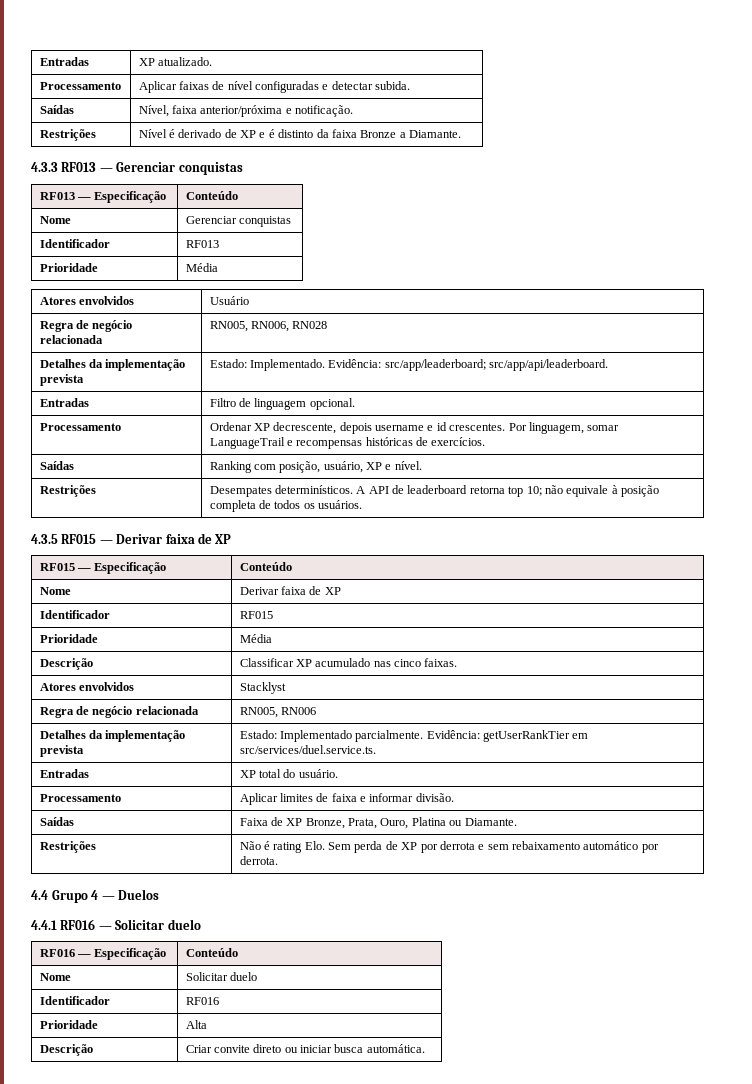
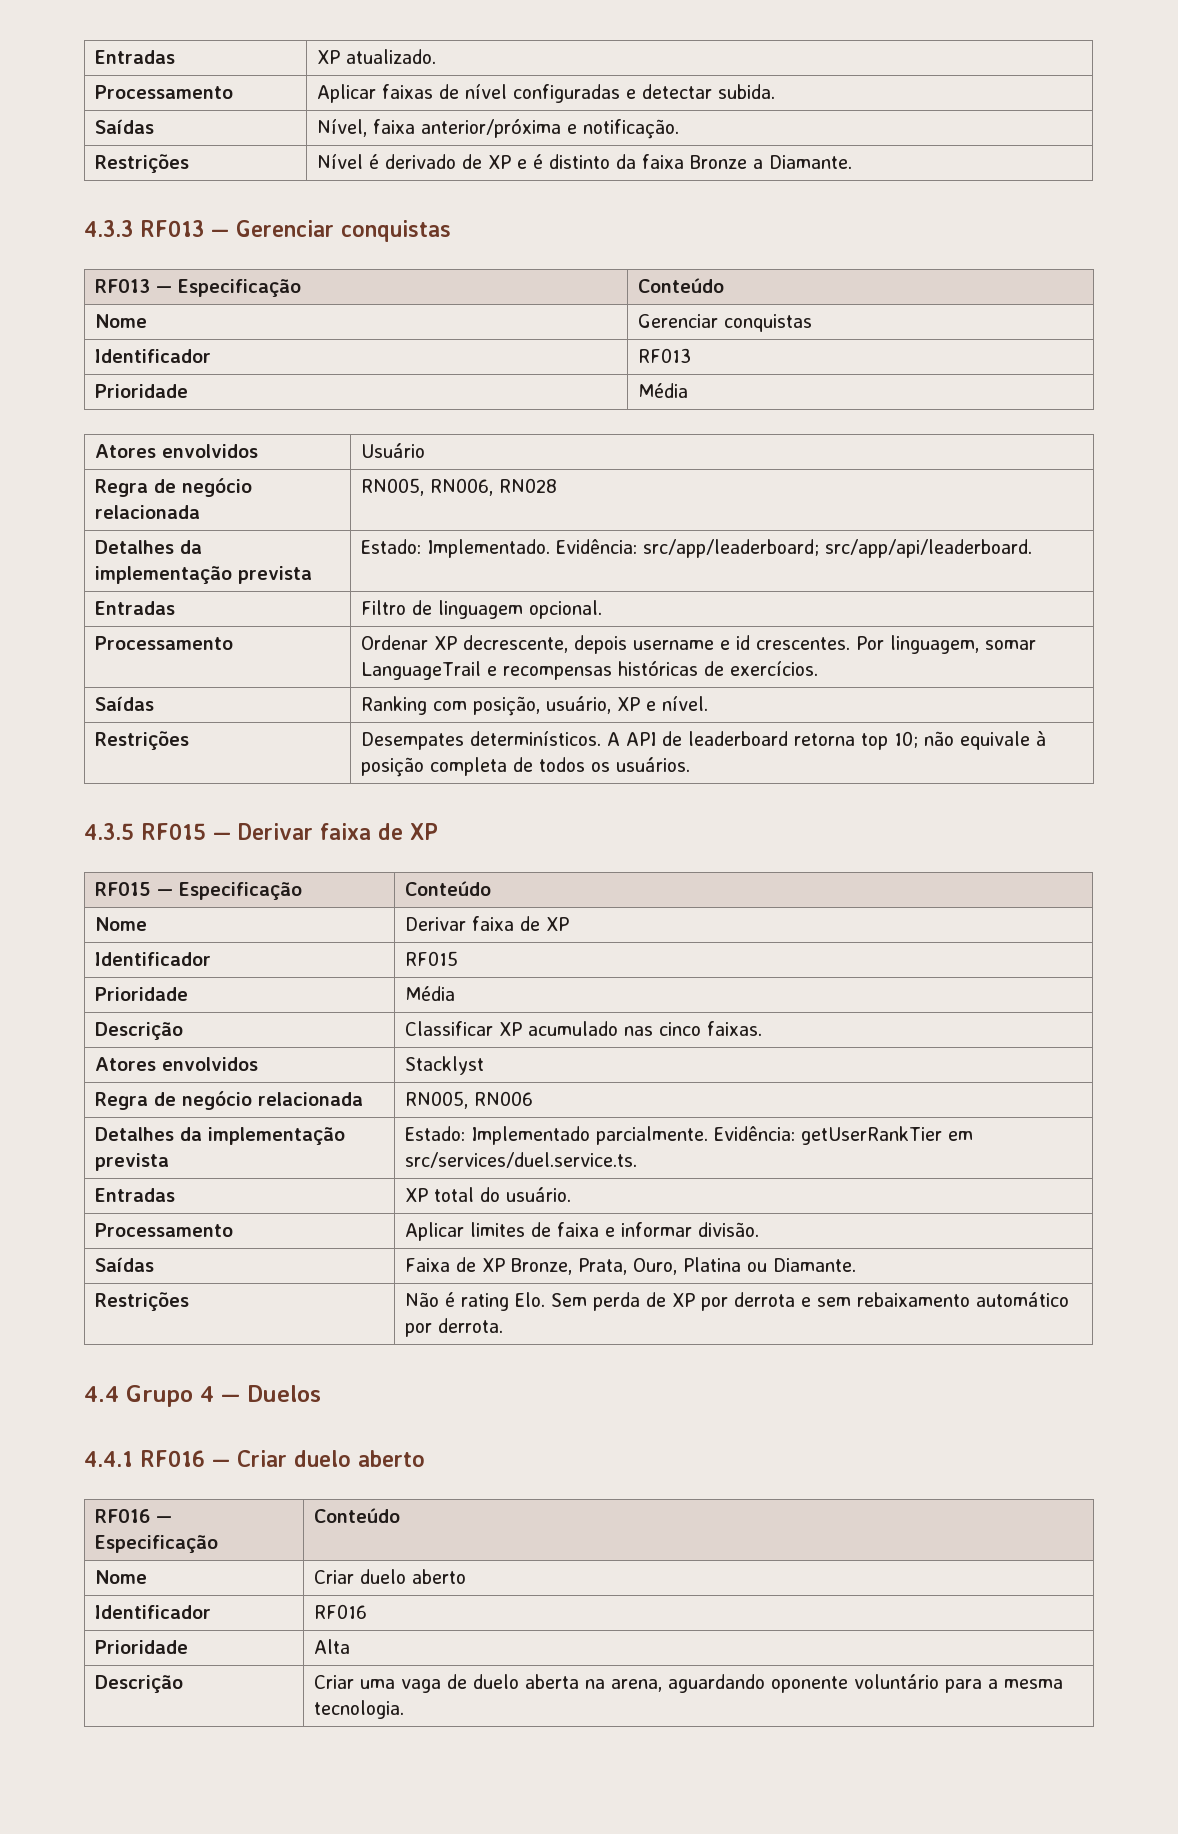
- 4.4.1 RF016 — Solicitar duelo
+ 4.4.1 RF016 — Criar duelo aberto
- Nome | Solicitar duelo
+ Nome | Criar duelo aberto
- Descrição | Criar convite direto ou iniciar busca automática.
+ Descrição | Criar uma vaga de duelo aberta na arena, aguardando oponente voluntário para a mesma tecnologia.

